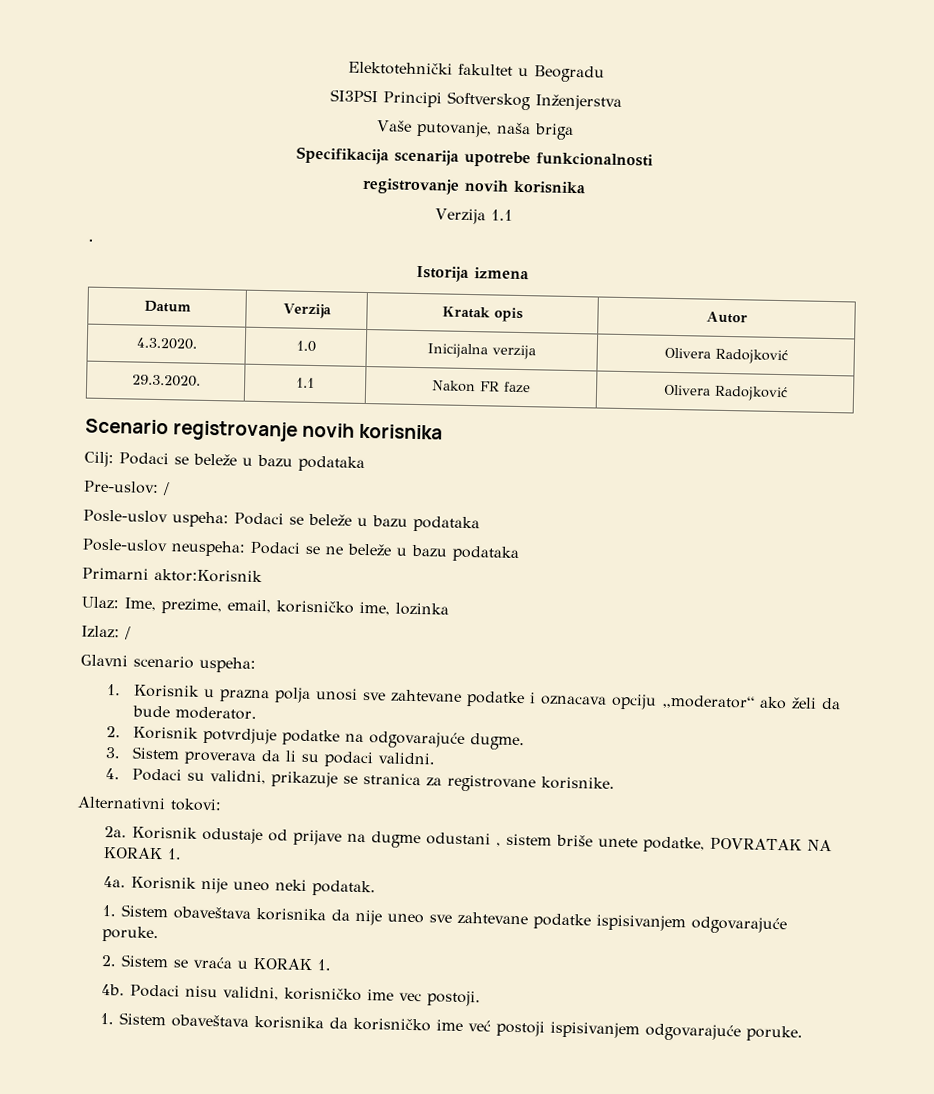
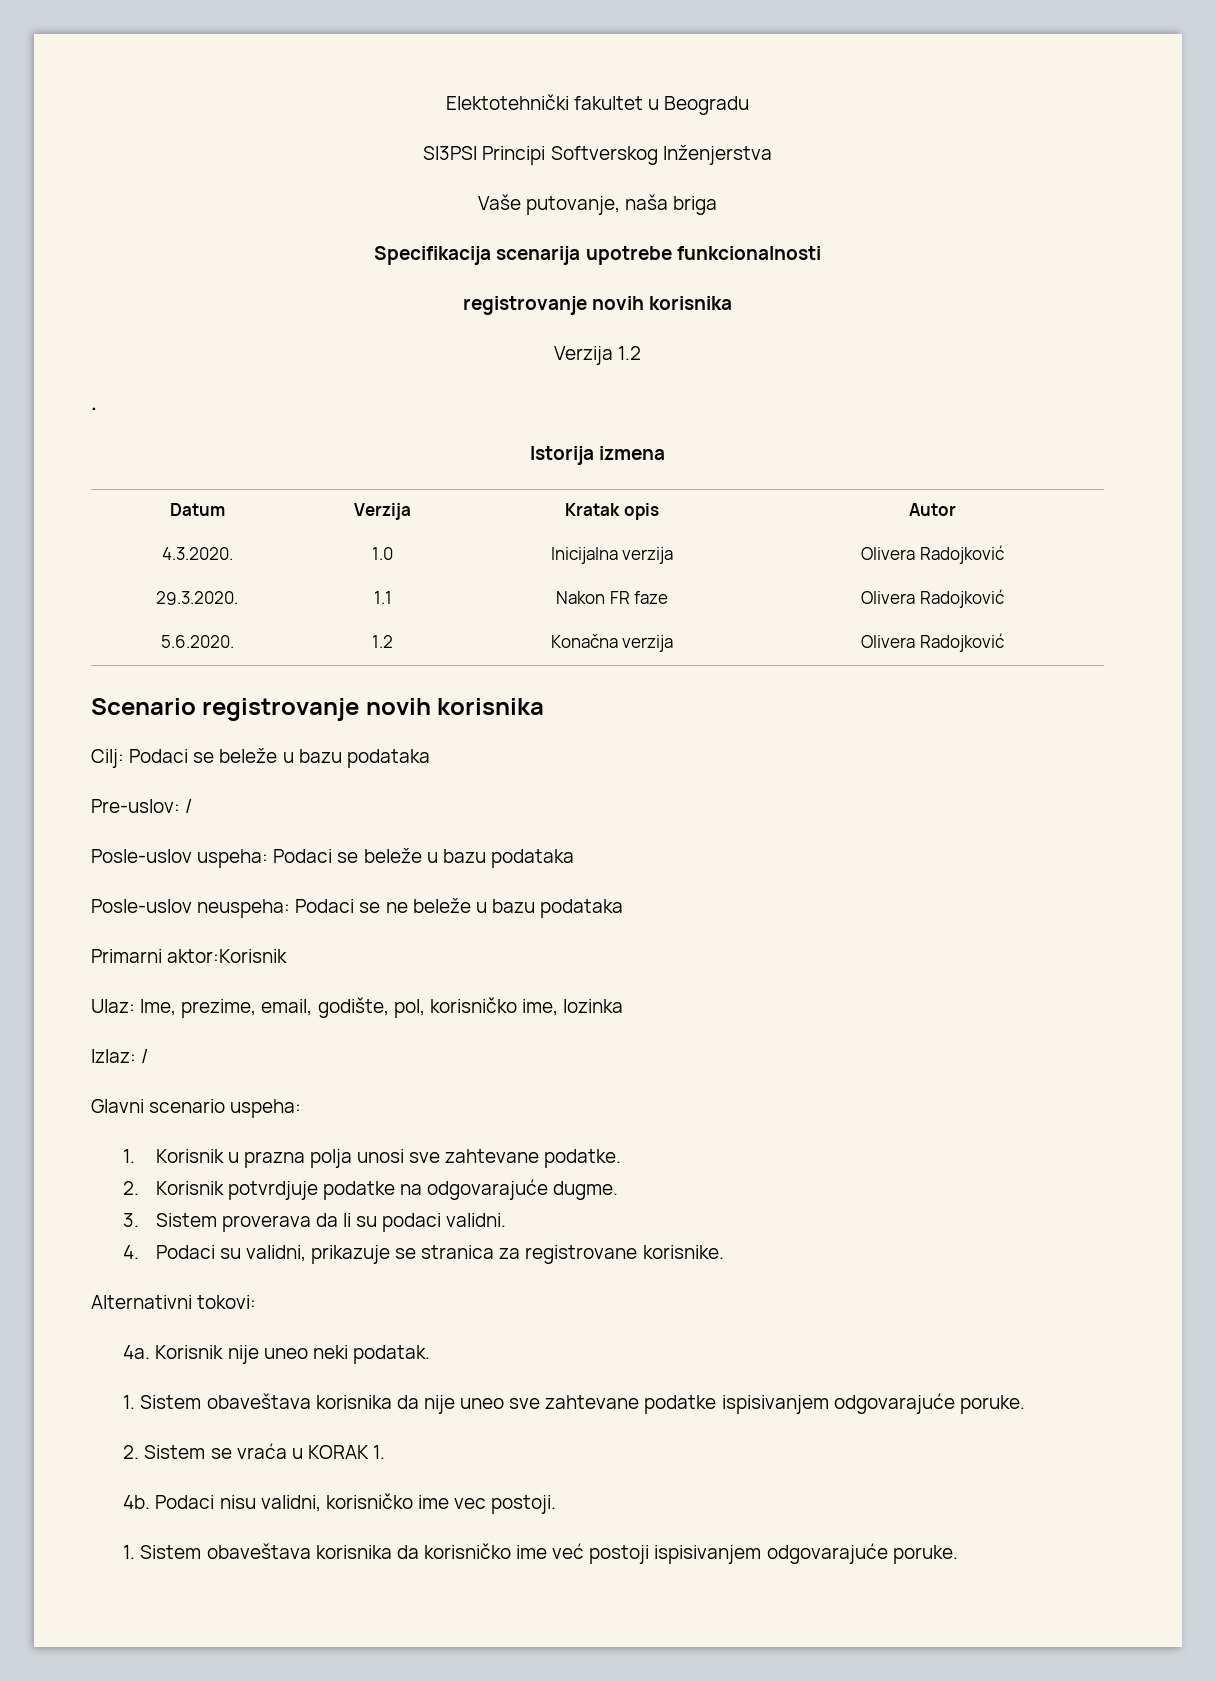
- Verzija 1.1
+ Verzija 1.2
+ 5.6.2020. | 1.2 | Konačna verzija | Olivera Radojković
- Ulaz: Ime, prezime, email, korisničko ime, lozinka
+ Ulaz: Ime, prezime, email, godište, pol, korisničko ime, lozinka
- 1. Korisnik u prazna polja unosi sve zahtevane podatke i oznacava opciju „moderator“ ako želi da bude moderator.
+ 1. Korisnik u prazna polja unosi sve zahtevane podatke.
- 2a. Korisnik odustaje od prijave na dugme odustani , sistem briše unete podatke, POVRATAK NA KORAK 1.

